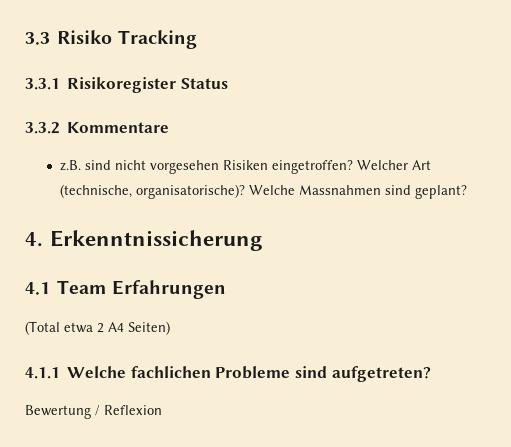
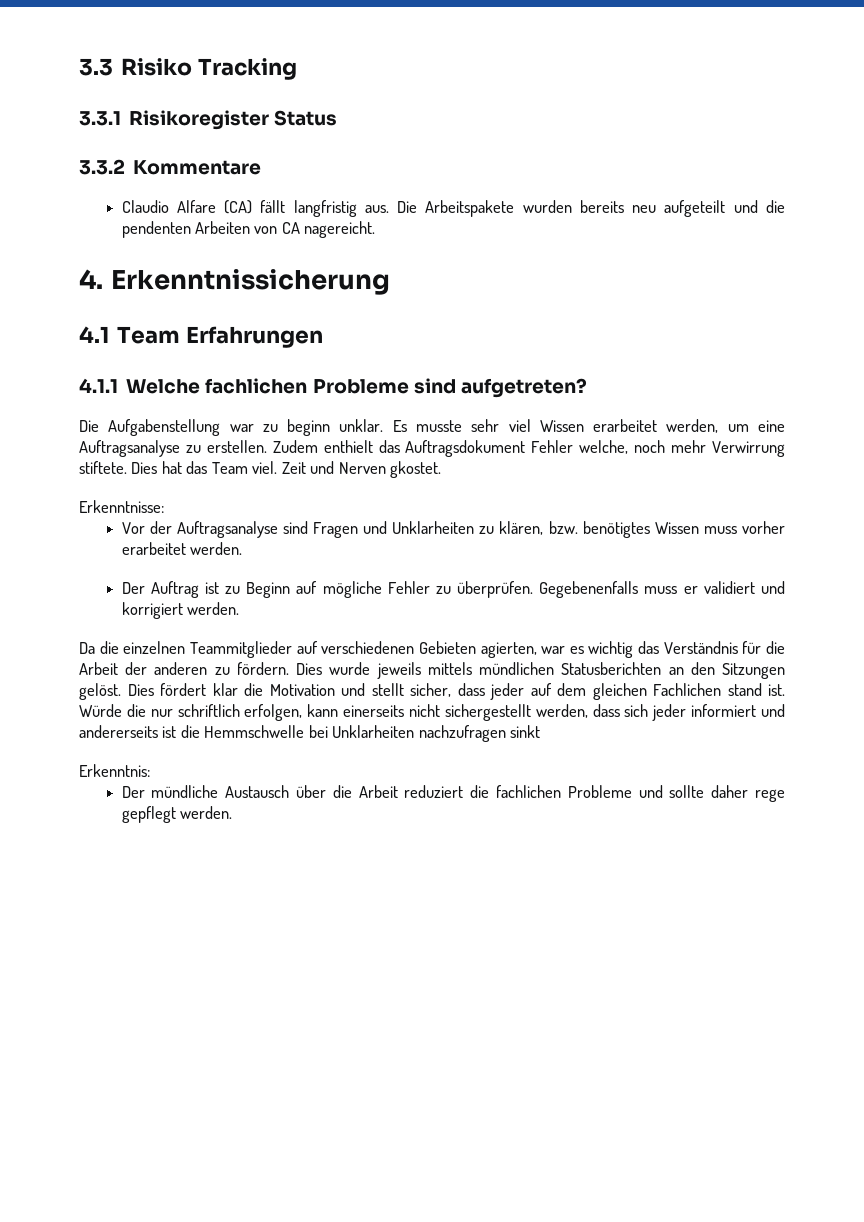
- z.B. sind nicht vorgesehen Risiken eingetroffen? Welcher Art (technische, organisatorische)? Welche Massnahmen sind geplant?
+ Claudio Alfare (CA) fällt langfristig aus. Die Arbeitspakete wurden bereits neu aufgeteilt und die pendenten Arbeiten von CA nagereicht.
- (Total etwa 2 A4 Seiten)
- Bewertung / Reflexion
+ Die Aufgabenstellung war zu beginn unklar. Es musste sehr viel Wissen erarbeitet werden, um eine Auftragsanalyse zu erstellen. Zudem enthielt das Auftragsdokument Fehler welche, noch mehr Verwirrung stiftete. Dies hat das Team viel. Zeit und Nerven gkostet.
+ Erkenntnisse:
+ Vor der Auftragsanalyse sind Fragen und Unklarheiten zu klären, bzw. benötigtes Wissen muss vorher erarbeitet werden.
+ Der Auftrag ist zu Beginn auf mögliche Fehler zu überprüfen. Gegebenenfalls muss er validiert und korrigiert werden.
+ Da die einzelnen Teammitglieder auf verschiedenen Gebieten agierten, war es wichtig das Verständnis für die Arbeit der anderen zu fördern. Dies wurde jeweils mittels mündlichen Statusberichten an den Sitzungen gelöst. Dies fördert klar die Motivation und stellt sicher, dass jeder auf dem gleichen Fachlichen stand ist. Würde die nur schriftlich erfolgen, kann einerseits nicht sichergestellt werden, dass sich jeder informiert und andererseits ist die Hemmschwelle bei Unklarheiten nachzufragen sinkt
+ Erkenntnis:
+ Der mündliche Austausch über die Arbeit reduziert die fachlichen Probleme und sollte daher rege gepflegt werden.

